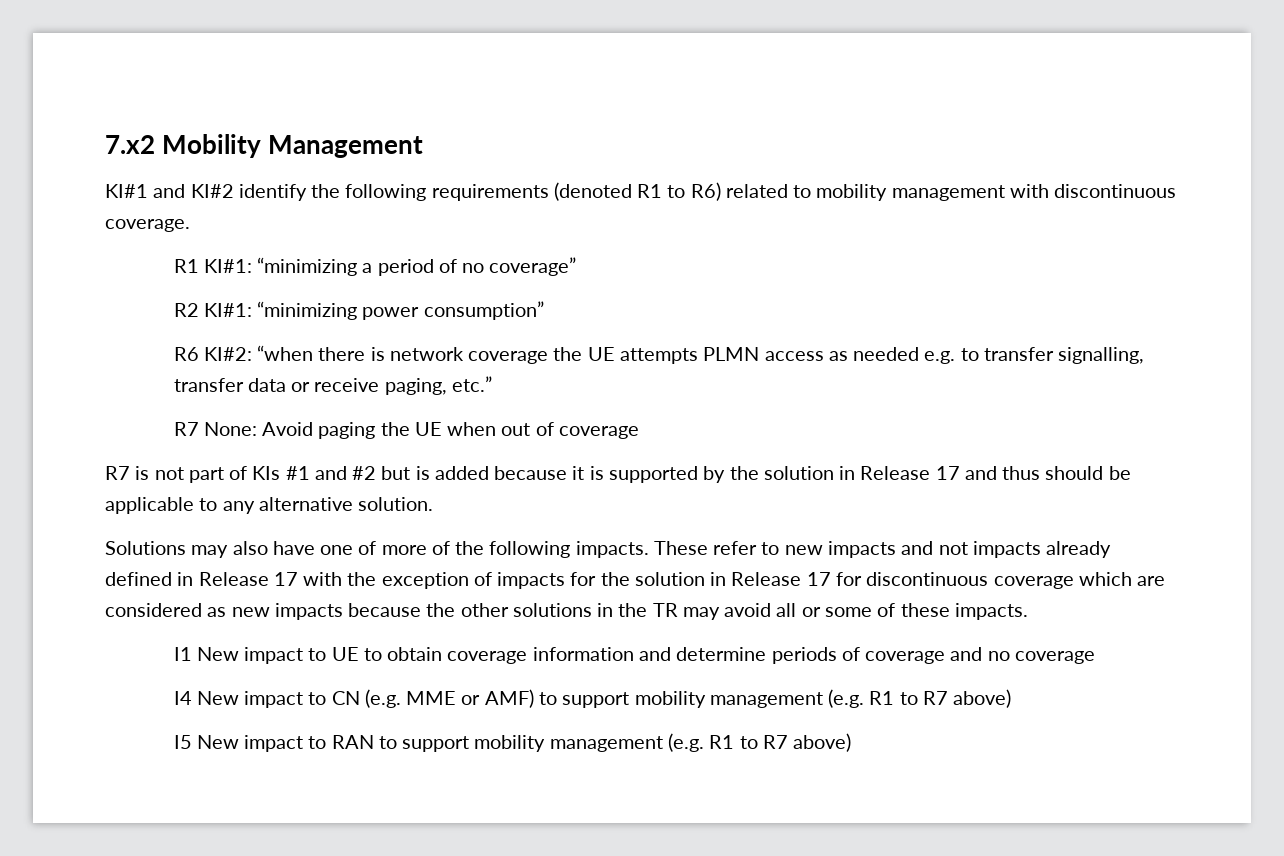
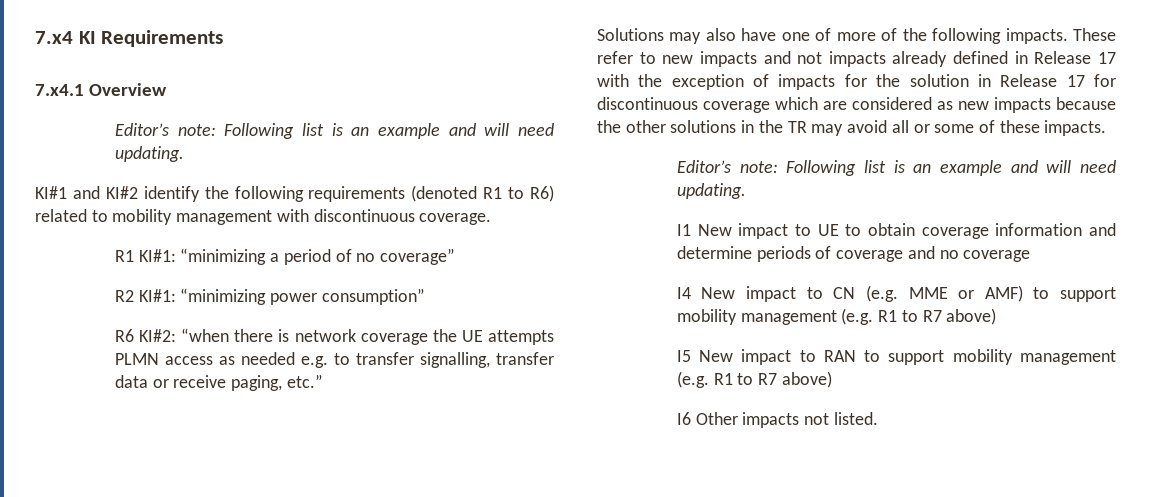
- 7.x2 Mobility Management
+ 7.x4 KI Requirements
+ 7.x4.1 Overview
+ Editor’s note: Following list is an example and will need updating.
- R7 None: Avoid paging the UE when out of coverage
- R7 is not part of KIs #1 and #2 but is added because it is supported by the solution in Release 17 and thus should be applicable to any alternative solution.
  These refer to new impacts and not impacts already defined in Release 17 with the exception of impacts for the solution in Release 17 for discontinuous coverage which are considered as new impacts because the other solutions in the TR may avoid all or some of these impacts.
+ Editor’s note: Following list is an example and will need updating.
+ I6 Other impacts not listed.

